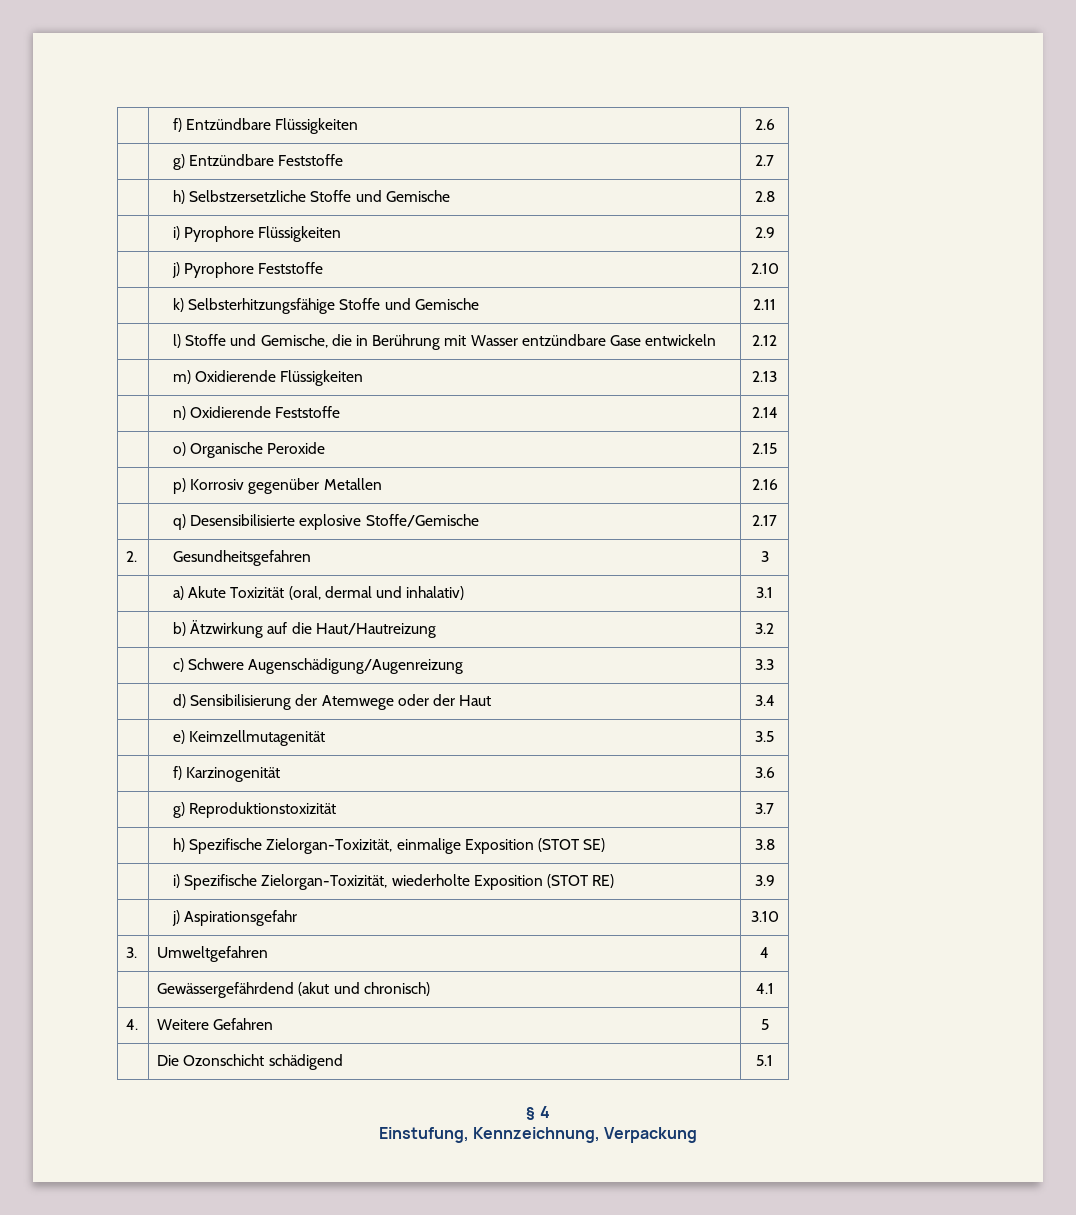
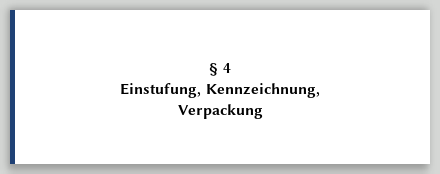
- | f) Entzündbare Flüssigkeiten | 2.6
- | g) Entzündbare Feststoffe | 2.7
- | h) Selbstzersetzliche Stoffe und Gemische | 2.8
- | i) Pyrophore Flüssigkeiten | 2.9
- | j) Pyrophore Feststoffe | 2.10
- | k) Selbsterhitzungsfähige Stoffe und Gemische | 2.11
- | l) Stoffe und Gemische, die in Berührung mit Wasser entzündbare Gase entwickeln | 2.12
- | m) Oxidierende Flüssigkeiten | 2.13
- | n) Oxidierende Feststoffe | 2.14
- | o) Organische Peroxide | 2.15
- | p) Korrosiv gegenüber Metallen | 2.16
- | q) Desensibilisierte explosive Stoffe/Gemische | 2.17
- 2. | Gesundheitsgefahren | 3
- | a) Akute Toxizität (oral, dermal und inhalativ) | 3.1
- | b) Ätzwirkung auf die Haut/Hautreizung | 3.2
- | c) Schwere Augenschädigung/Augenreizung | 3.3
- | d) Sensibilisierung der Atemwege oder der Haut | 3.4
- | e) Keimzellmutagenität | 3.5
- | f) Karzinogenität | 3.6
- | g) Reproduktionstoxizität | 3.7
- | h) Spezifische Zielorgan-Toxizität, einmalige Exposition (STOT SE) | 3.8
- | i) Spezifische Zielorgan-Toxizität, wiederholte Exposition (STOT RE) | 3.9
- | j) Aspirationsgefahr | 3.10
- 3. | Umweltgefahren | 4
- | Gewässergefährdend (akut und chronisch) | 4.1
- 4. | Weitere Gefahren | 5
- | Die Ozonschicht schädigend | 5.1

